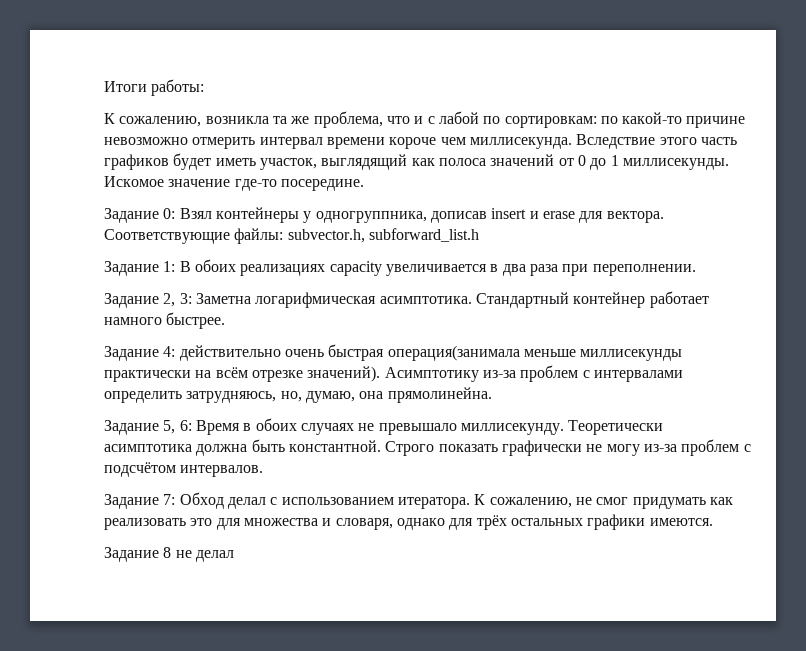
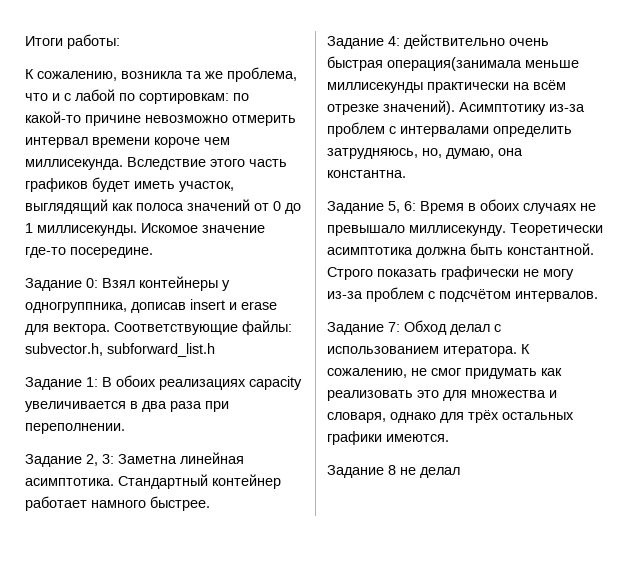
- Задание 2, 3: Заметна логарифмическая асимптотика.
+ Задание 2, 3: Заметна линейная асимптотика.
- Асимптотику из-за проблем с интервалами определить затрудняюсь, но, думаю, она прямолинейна.
+ Асимптотику из-за проблем с интервалами определить затрудняюсь, но, думаю, она константна.

